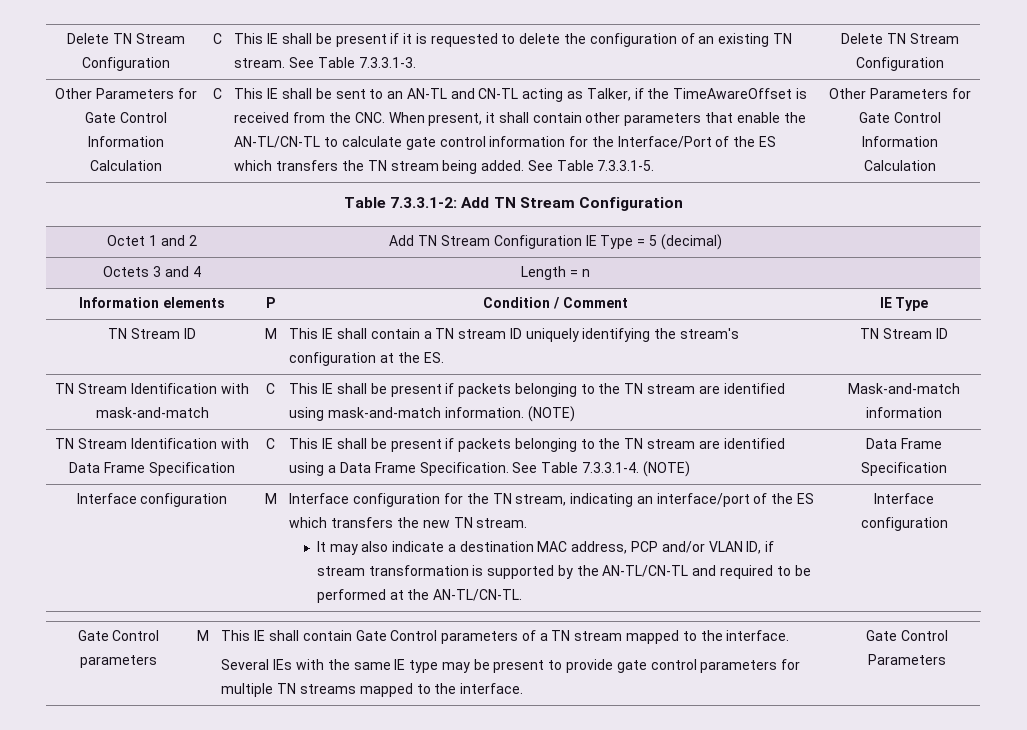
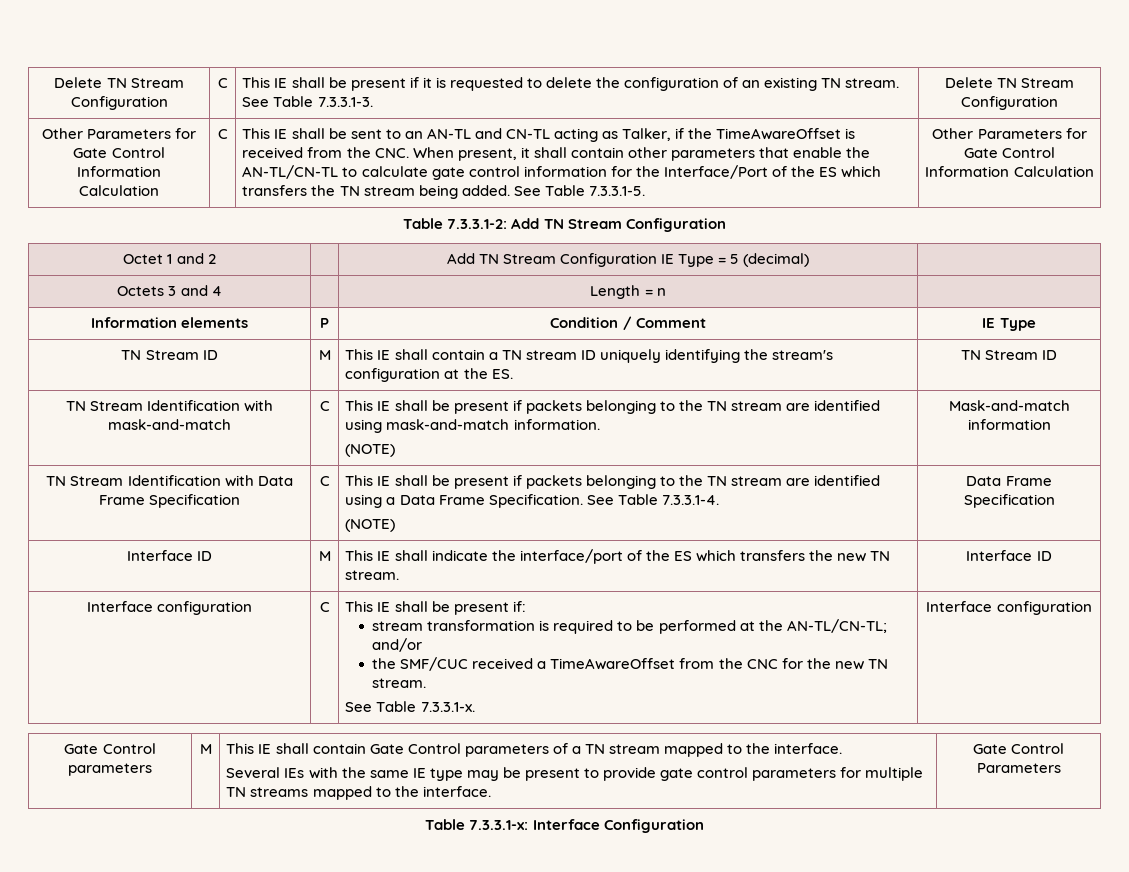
- TN Stream Identification with mask-and-match | C | This IE shall be present if packets belonging to the TN stream are identified using mask-and-match information. (NOTE) | Mask-and-match information
+ TN Stream Identification with mask-and-match | C | This IE shall be present if packets belonging to the TN stream are identified using mask-and-match information.
+ (NOTE) | Mask-and-match information
- TN Stream Identification with Data Frame Specification | C | This IE shall be present if packets belonging to the TN stream are identified using a Data Frame Specification. See Table 7.3.3.1-4. (NOTE) | Data Frame Specification
+ TN Stream Identification with Data Frame Specification | C | This IE shall be present if packets belonging to the TN stream are identified using a Data Frame Specification. See Table 7.3.3.1-4.
+ (NOTE) | Data Frame Specification
- Interface configuration | M | Interface configuration for the TN stream, indicating an interface/port of the ES which transfers the new TN stream.
- It may also indicate a destination MAC address, PCP and/or VLAN ID, if stream transformation is supported by the AN-TL/CN-TL and required to be performed at the AN-TL/CN-TL. | Interface configuration
+ Interface ID | M | This IE shall indicate the interface/port of the ES which transfers the new TN stream. | Interface ID
+ Interface configuration | C | This IE shall be present if:
+ stream transformation is required to be performed at the AN-TL/CN-TL; and/or
+ the SMF/CUC received a TimeAwareOffset from the CNC for the new TN stream.
+ See Table 7.3.3.1-x. | Interface configuration
+ Table 7.3.3.1-x: Interface Configuration

